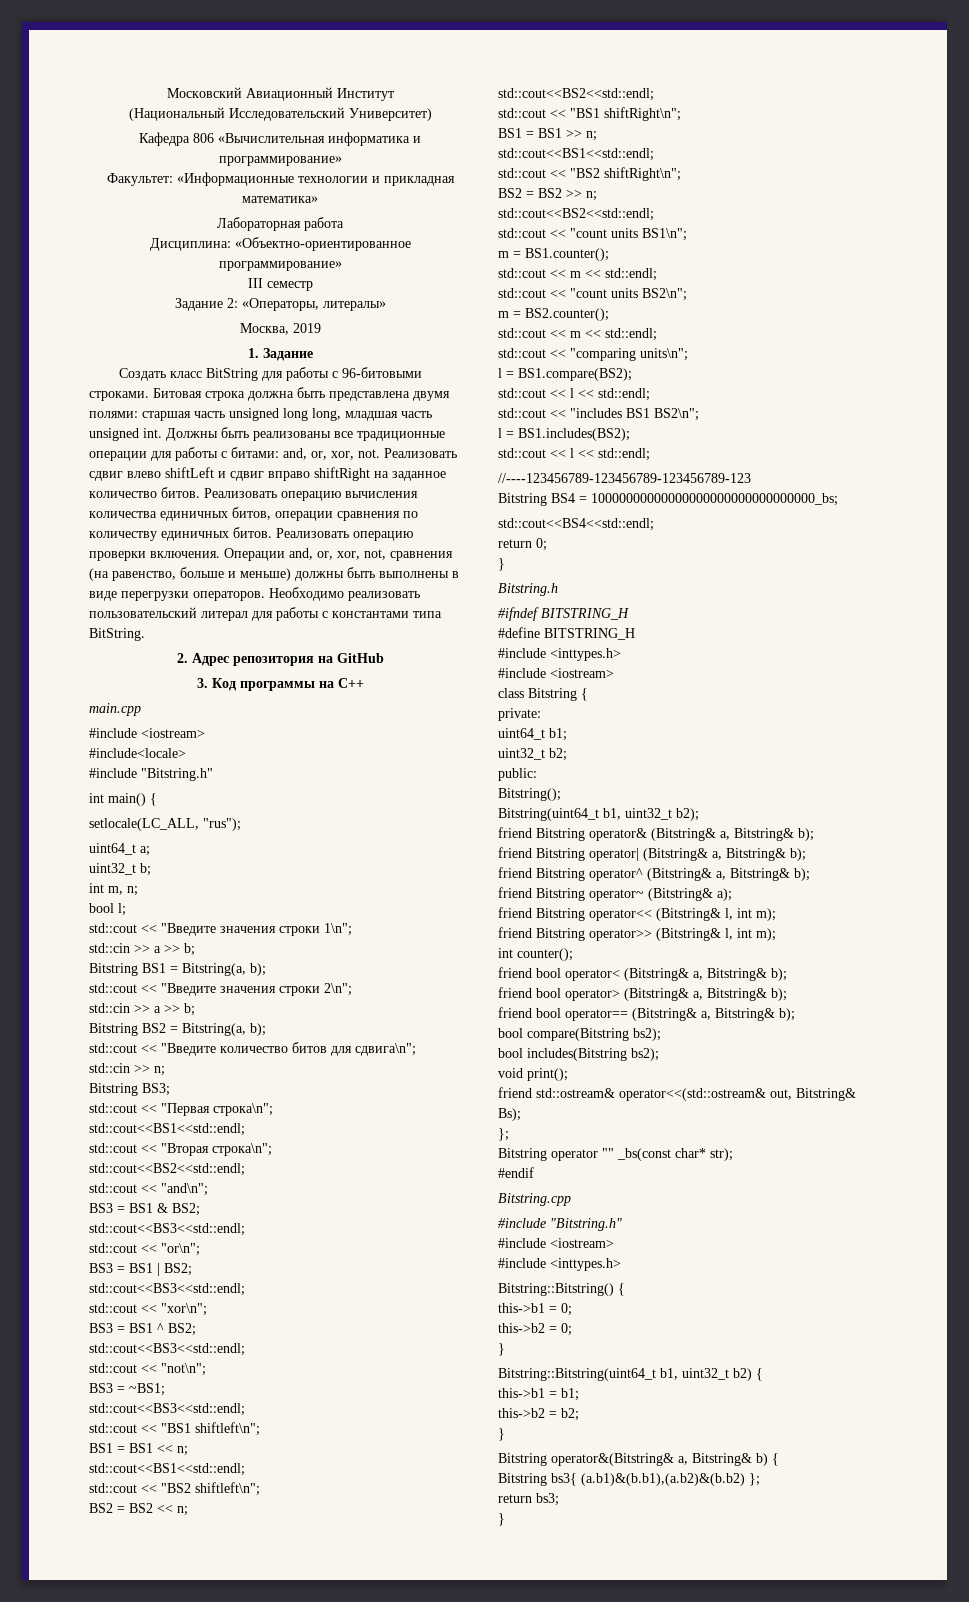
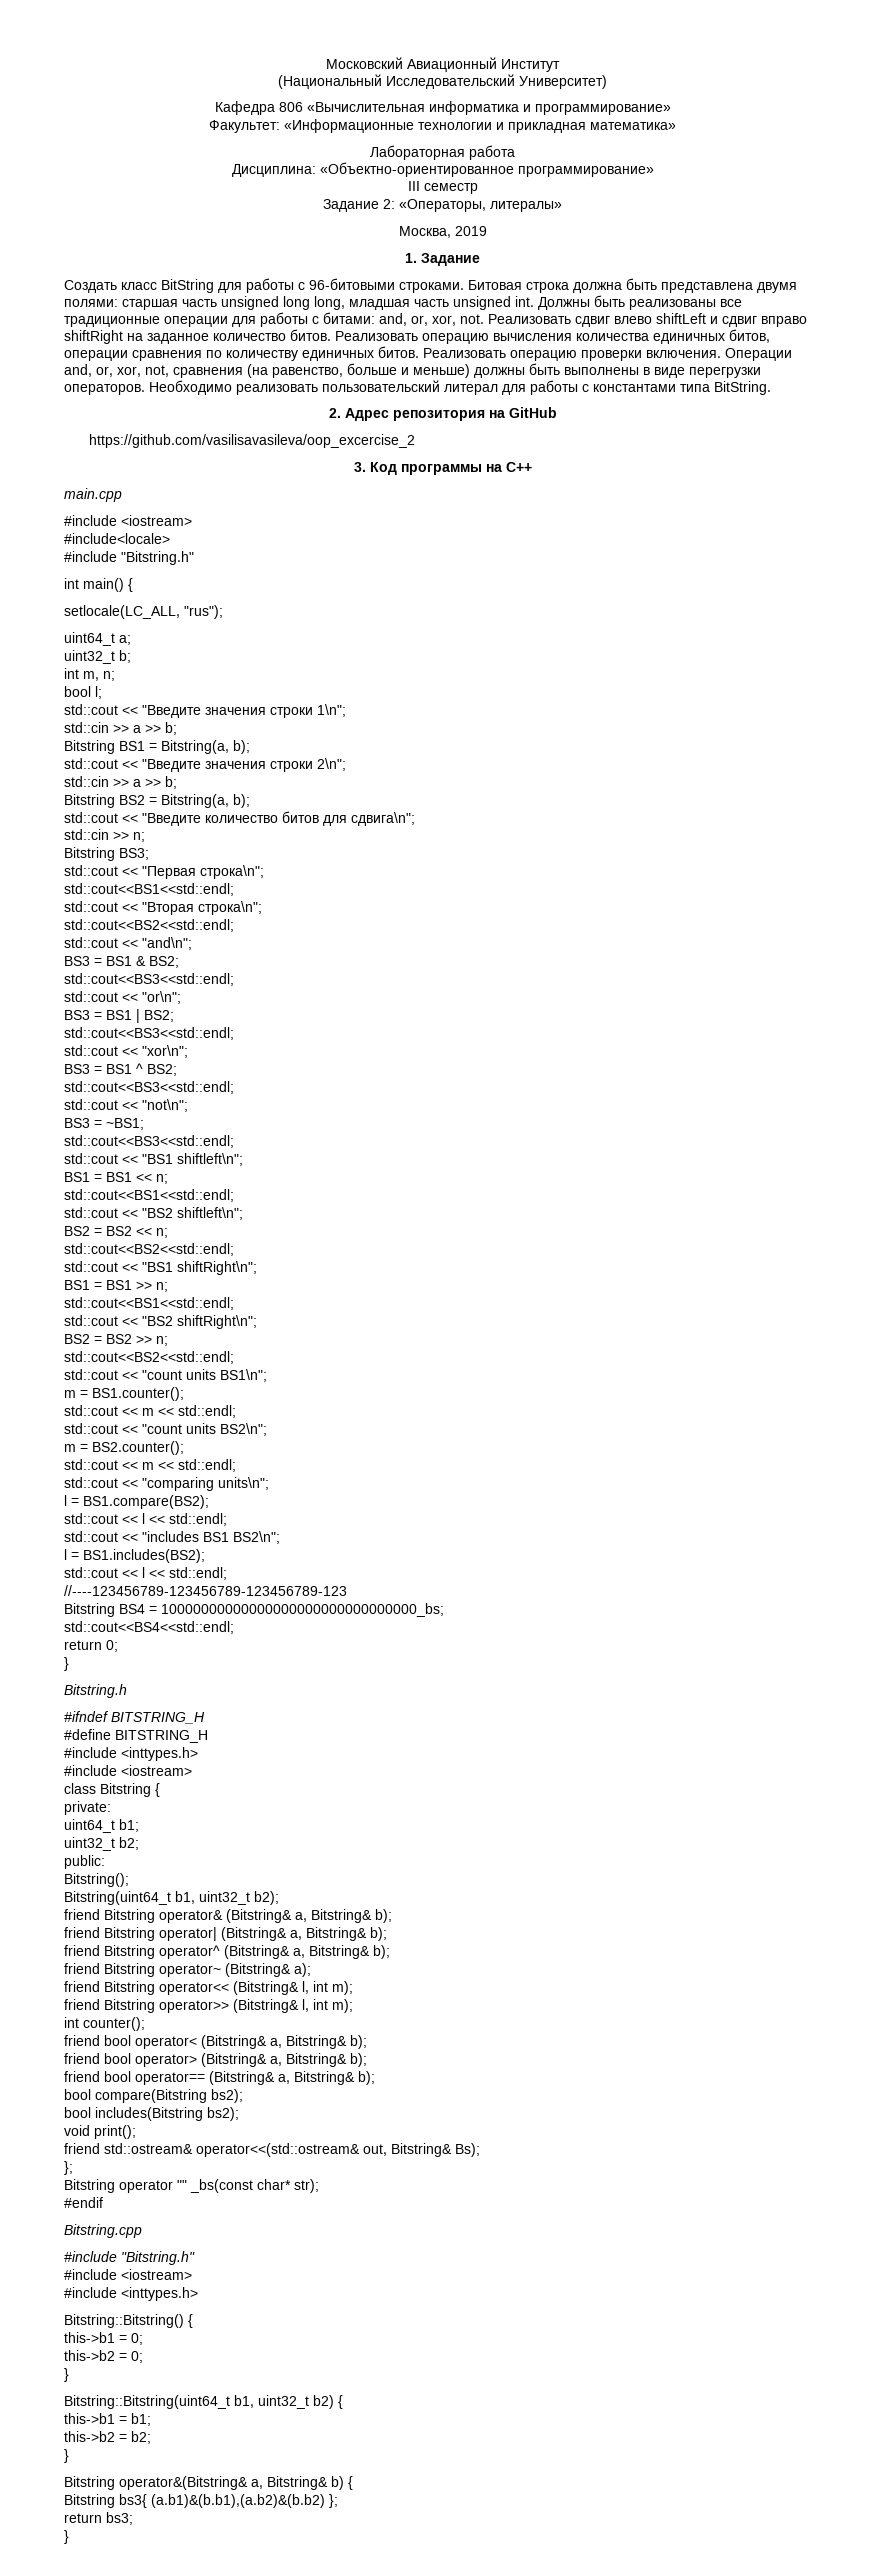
+ https://github.com/vasilisavasileva/oop_excercise_2

